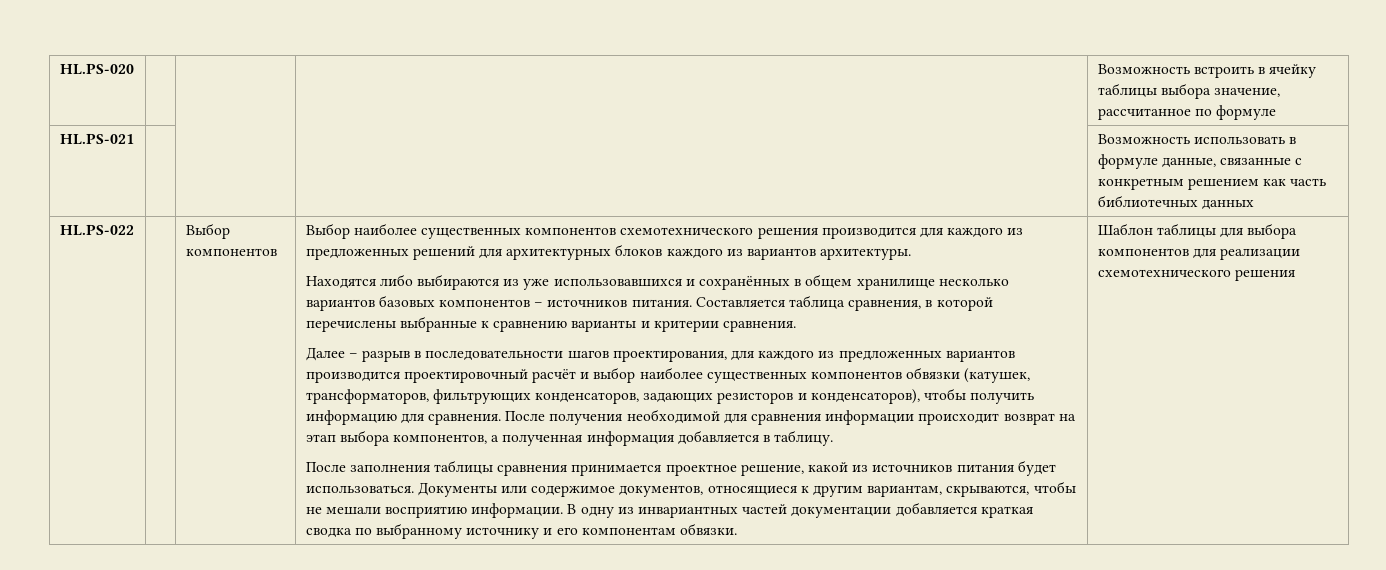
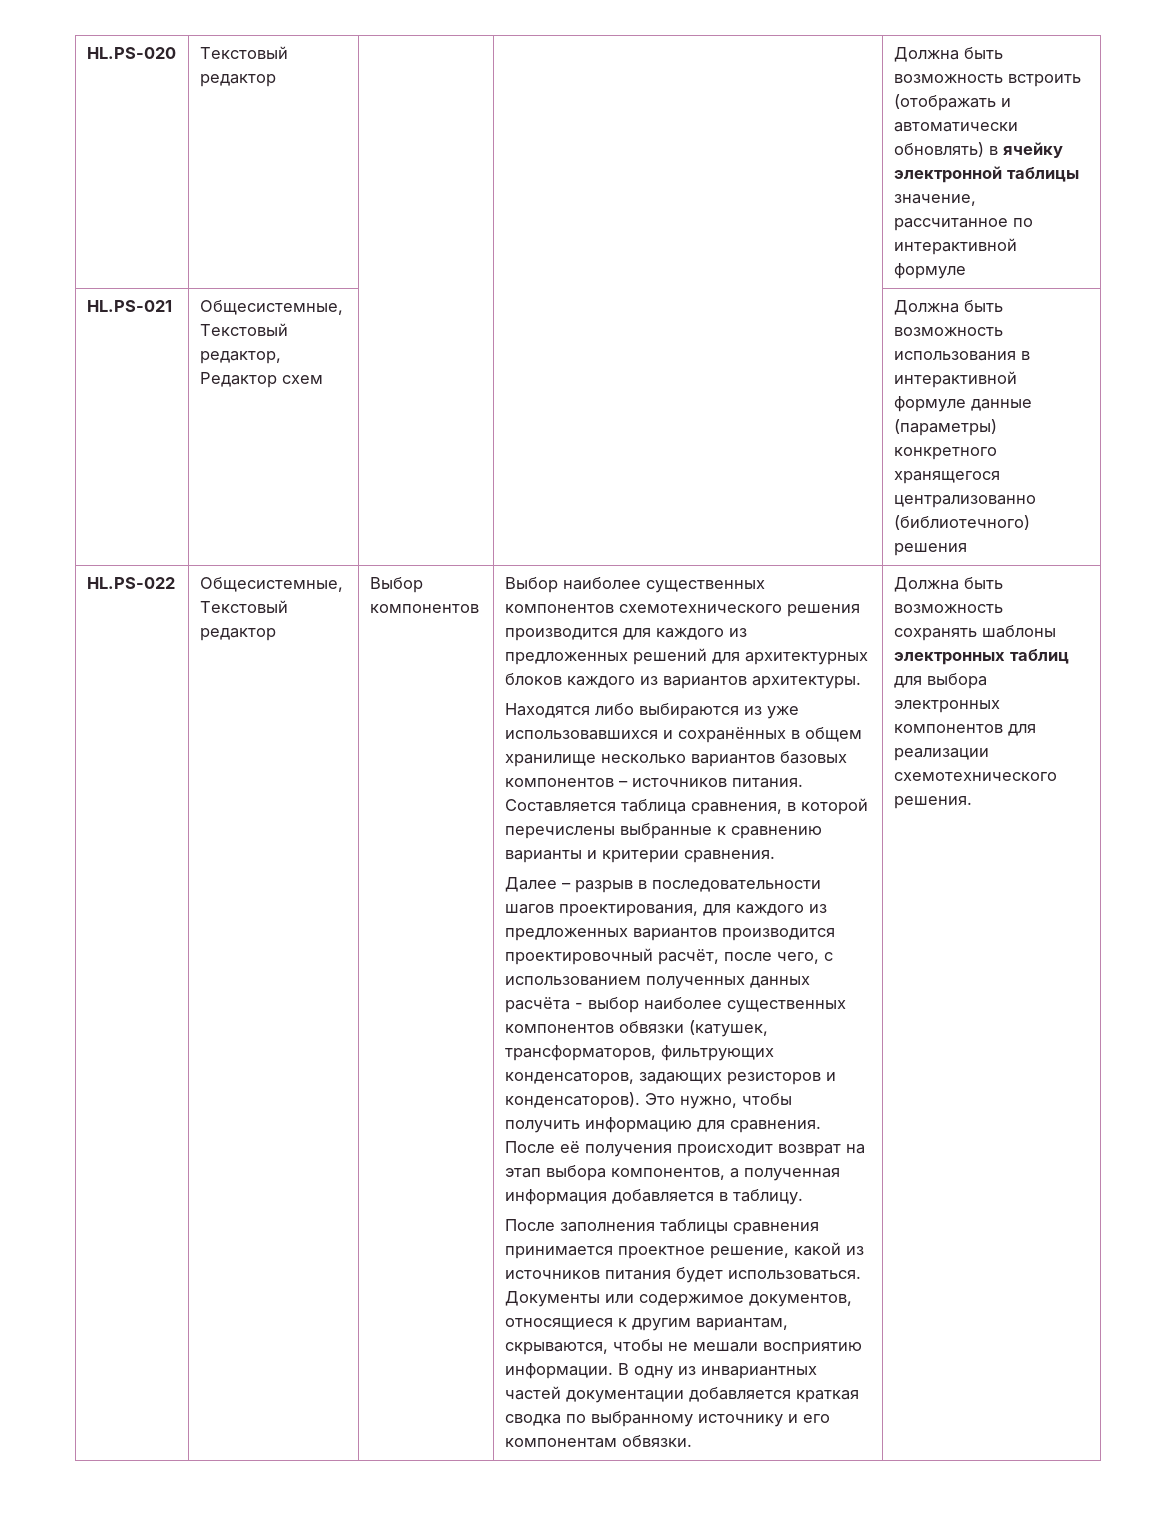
- HL.PS-020 | | | | Возможность встроить в ячейку таблицы выбора значение, рассчитанное по формуле
+ HL.PS-020 | Текстовый редактор | | | Должна быть возможность встроить (отображать и автоматически обновлять) в ячейку электронной таблицы значение, рассчитанное по интерактивной формуле
- HL.PS-021 | | | | Возможность использовать в формуле данные, связанные с конкретным решением как часть библиотечных данных
- HL.PS-022
+ HL.PS-021 | Общесистемные, Текстовый редактор, Редактор схем | | | Должна быть возможность использования в интерактивной формуле данные (параметры) конкретного хранящегося централизованно (библиотечного) решения
+ HL.PS-022 | Общесистемные, Текстовый редактор
- Далее – разрыв в последовательности шагов проектирования, для каждого из предложенных вариантов производится проектировочный расчёт и выбор наиболее существенных компонентов обвязки (катушек, трансформаторов, фильтрующих конденсаторов, задающих резисторов и конденсаторов), чтобы получить информацию для сравнения.
+ Далее – разрыв в последовательности шагов проектирования, для каждого из предложенных вариантов производится проектировочный расчёт, после чего, с использованием полученных данных расчёта - выбор наиболее существенных компонентов обвязки (катушек, трансформаторов, фильтрующих конденсаторов, задающих резисторов и конденсаторов). Это нужно, чтобы получить информацию для сравнения.
- После получения необходимой для сравнения информации происходит возврат на этап выбора компонентов, а полученная информация добавляется в таблицу.
+ После её получения происходит возврат на этап выбора компонентов, а полученная информация добавляется в таблицу.
- Шаблон таблицы для выбора компонентов для реализации схемотехнического решения
+ Должна быть возможность сохранять шаблоны электронных таблиц для выбора электронных компонентов для реализации схемотехнического решения.

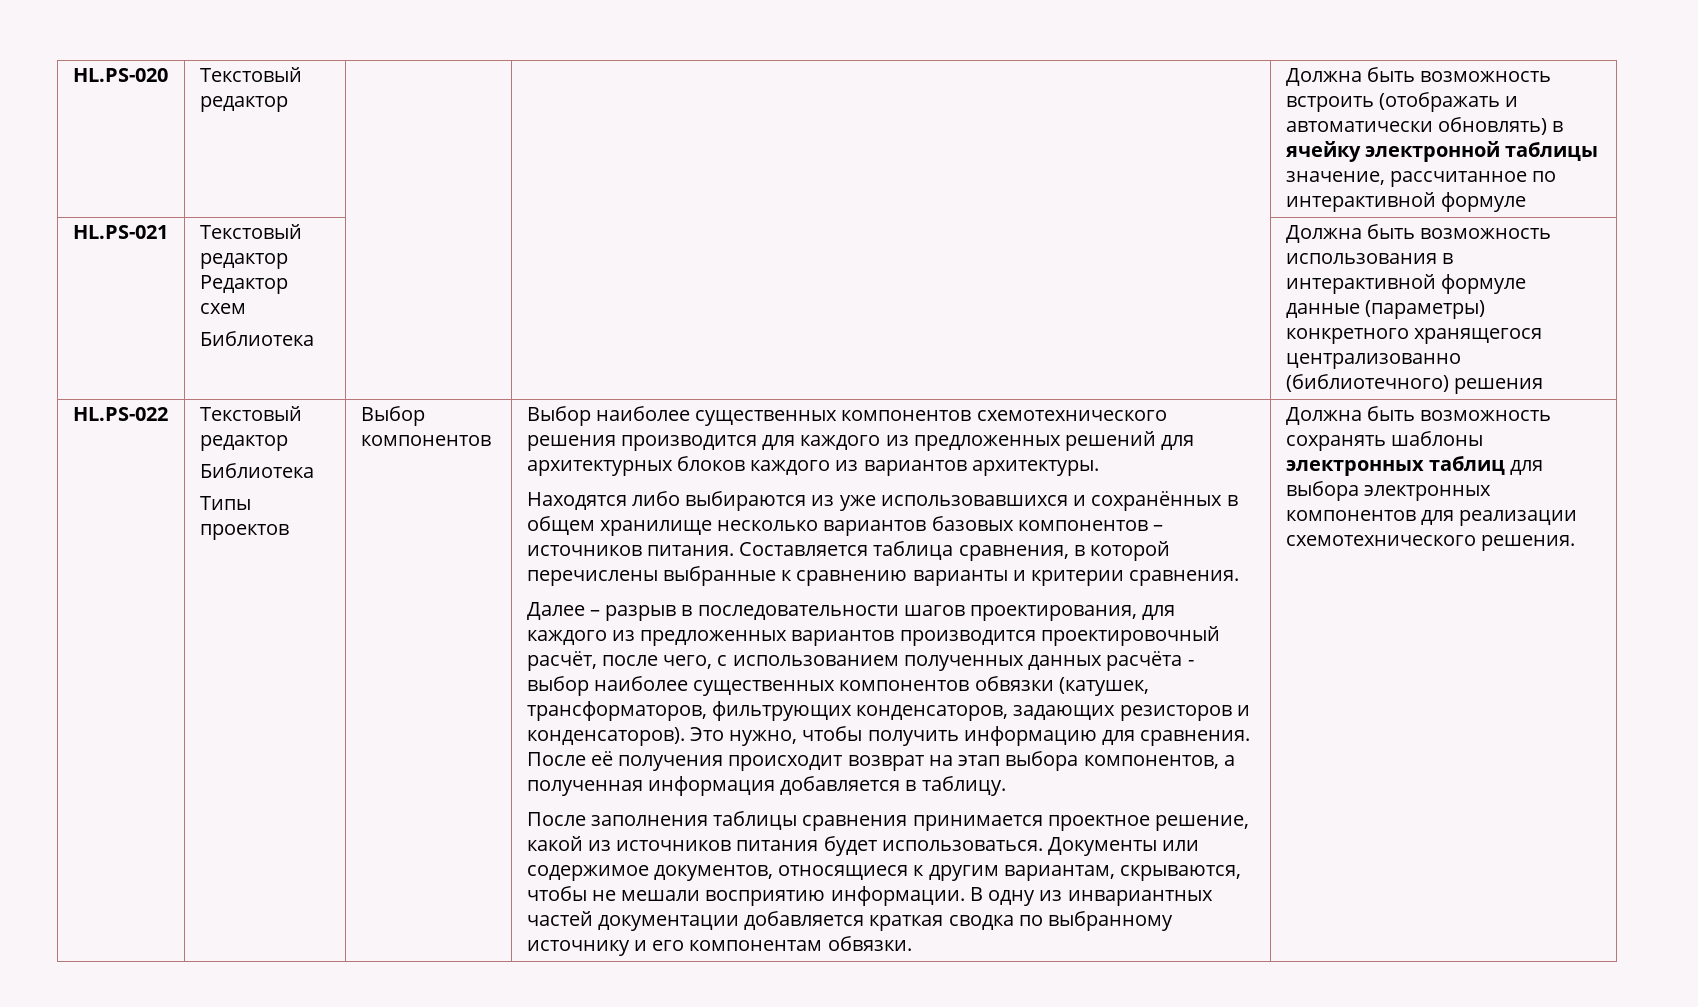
- HL.PS-021 | Общесистемные, Текстовый редактор, Редактор схем | | | Должна быть возможность использования в интерактивной формуле данные (параметры) конкретного хранящегося централизованно (библиотечного) решения
+ HL.PS-021 | Текстовый редактор Редактор схем
+ Библиотека | | | Должна быть возможность использования в интерактивной формуле данные (параметры) конкретного хранящегося централизованно (библиотечного) решения
- HL.PS-022 | Общесистемные, Текстовый редактор
+ HL.PS-022 | Текстовый редактор
+ Библиотека
+ Типы проектов

